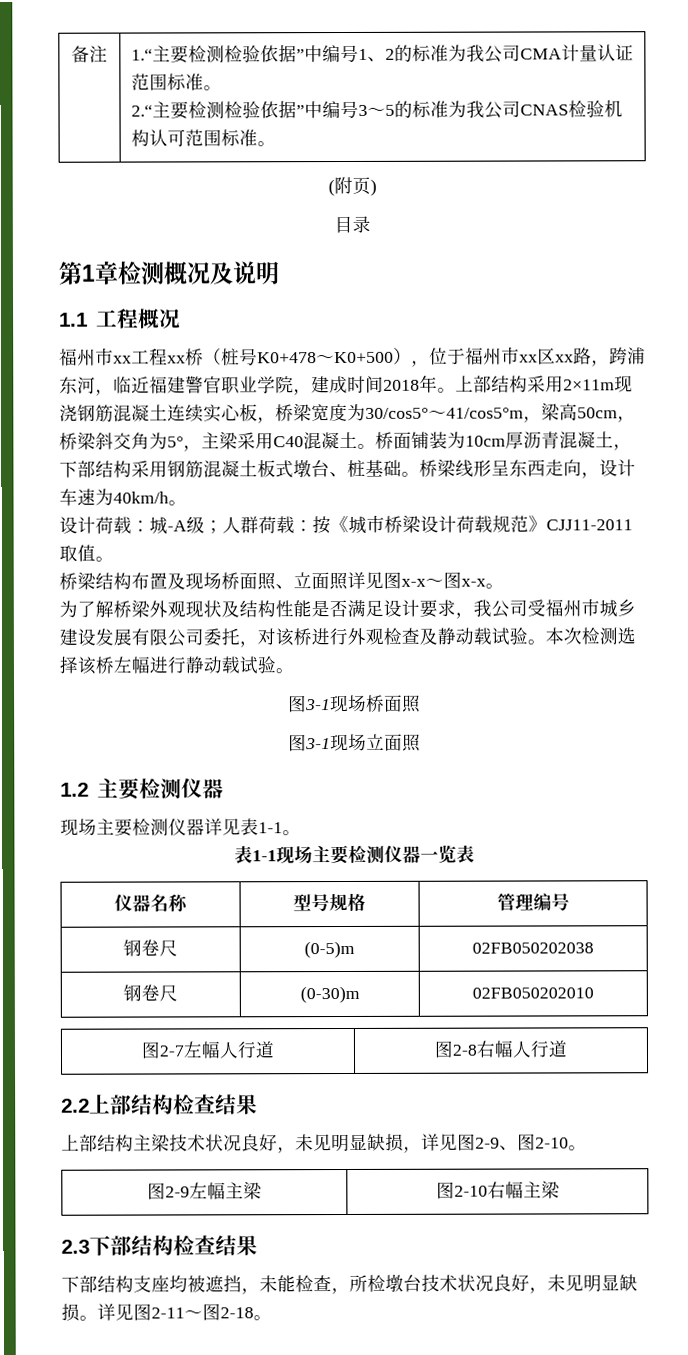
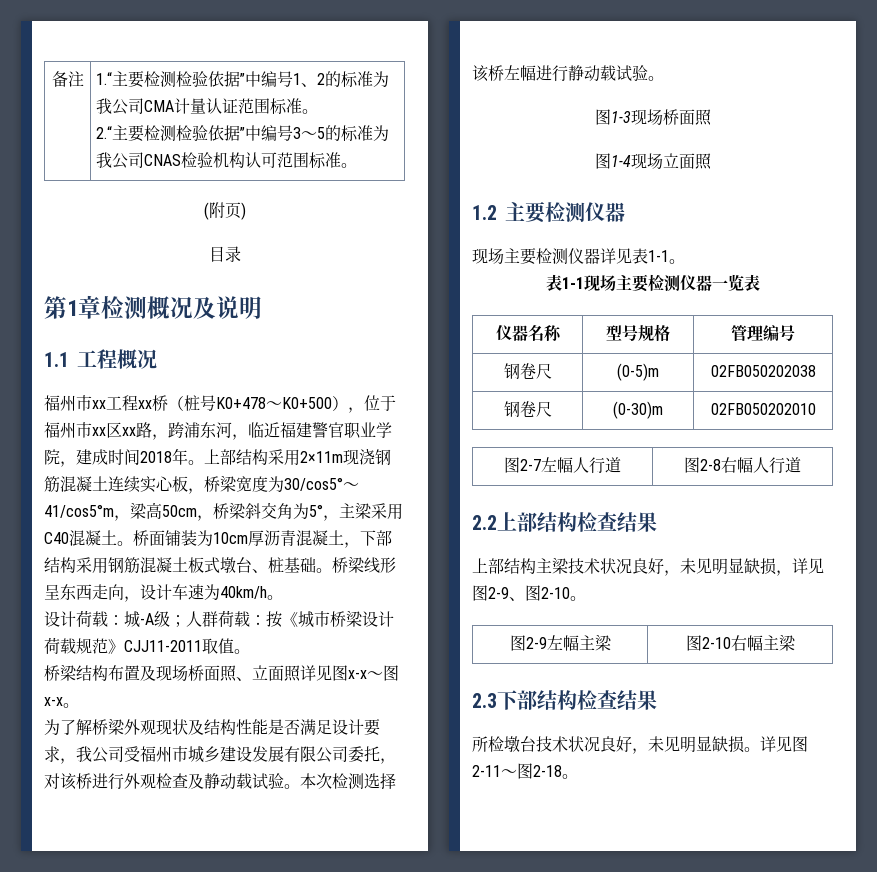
- 图3-1现场桥面照
+ 图1-3现场桥面照
- 图3-1现场立面照
+ 图1-4现场立面照
- 下部结构支座均被遮挡，未能检查，所检墩台技术状况良好，未见明显缺损。
+ 所检墩台技术状况良好，未见明显缺损。

